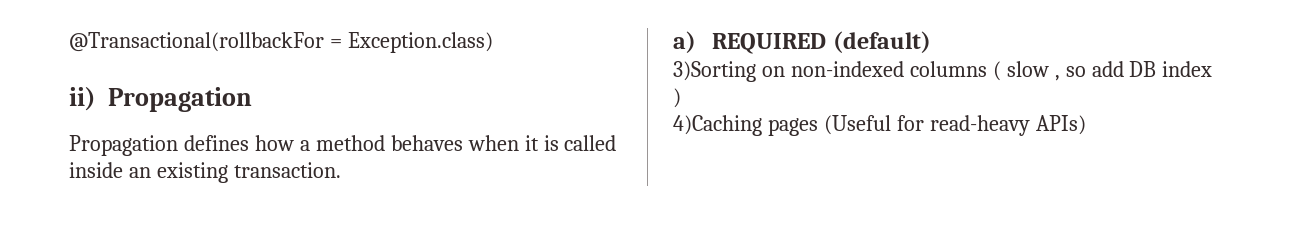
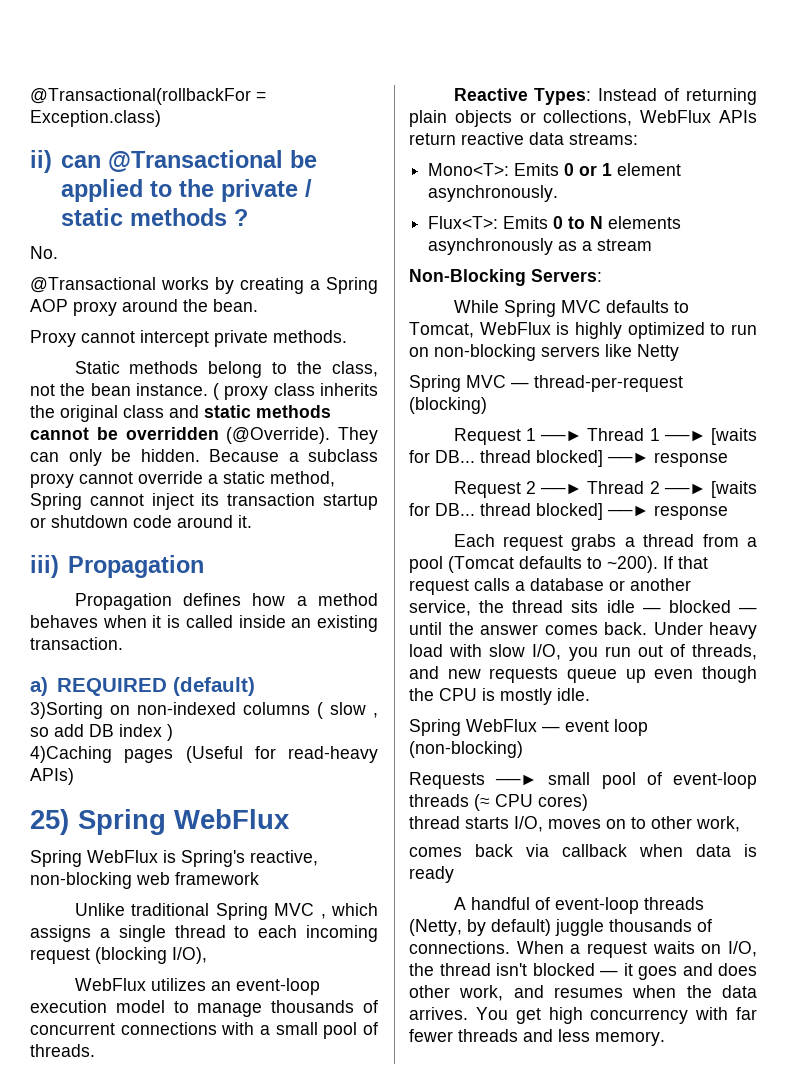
- ii) Propagation
+ ii) can @Transactional be applied to the private / static methods ?
+ No.
+ @Transactional works by creating a Spring AOP proxy around the bean.
+ Proxy cannot intercept private methods.
+ Static methods belong to the class, not the bean instance. ( proxy class inherits the original class and static methods cannot be overridden (@Override). They can only be hidden. Because a subclass proxy cannot override a static method, Spring cannot inject its transaction startup or shutdown code around it.
+ iii) Propagation
+ 25) Spring WebFlux
+ Spring WebFlux is Spring's reactive, non-blocking web framework
+ Unlike traditional Spring MVC , which assigns a single thread to each incoming request (blocking I/O),
+ WebFlux utilizes an event-loop execution model to manage thousands of concurrent connections with a small pool of threads.
+ Reactive Types: Instead of returning plain objects or collections, WebFlux APIs return reactive data streams:
+ Mono<T>: Emits 0 or 1 element asynchronously.
+ Flux<T>: Emits 0 to N elements asynchronously as a stream
+ Non-Blocking Servers:
+ While Spring MVC defaults to Tomcat, WebFlux is highly optimized to run on non-blocking servers like Netty
+ Spring MVC — thread-per-request (blocking)
+ Request 1 ──► Thread 1 ──► [waits for DB... thread blocked] ──► response
+ Request 2 ──► Thread 2 ──► [waits for DB... thread blocked] ──► response
+ Each request grabs a thread from a pool (Tomcat defaults to ~200). If that request calls a database or another service, the thread sits idle — blocked — until the answer comes back. Under heavy load with slow I/O, you run out of threads, and new requests queue up even though the CPU is mostly idle.
+ Spring WebFlux — event loop (non-blocking)
+ Requests ──► small pool of event-loop threads (≈ CPU cores)
+ thread starts I/O, moves on to other work,
+ comes back via callback when data is ready
+ A handful of event-loop threads (Netty, by default) juggle thousands of connections. When a request waits on I/O, the thread isn't blocked — it goes and does other work, and resumes when the data arrives. You get high concurrency with far fewer threads and less memory.

